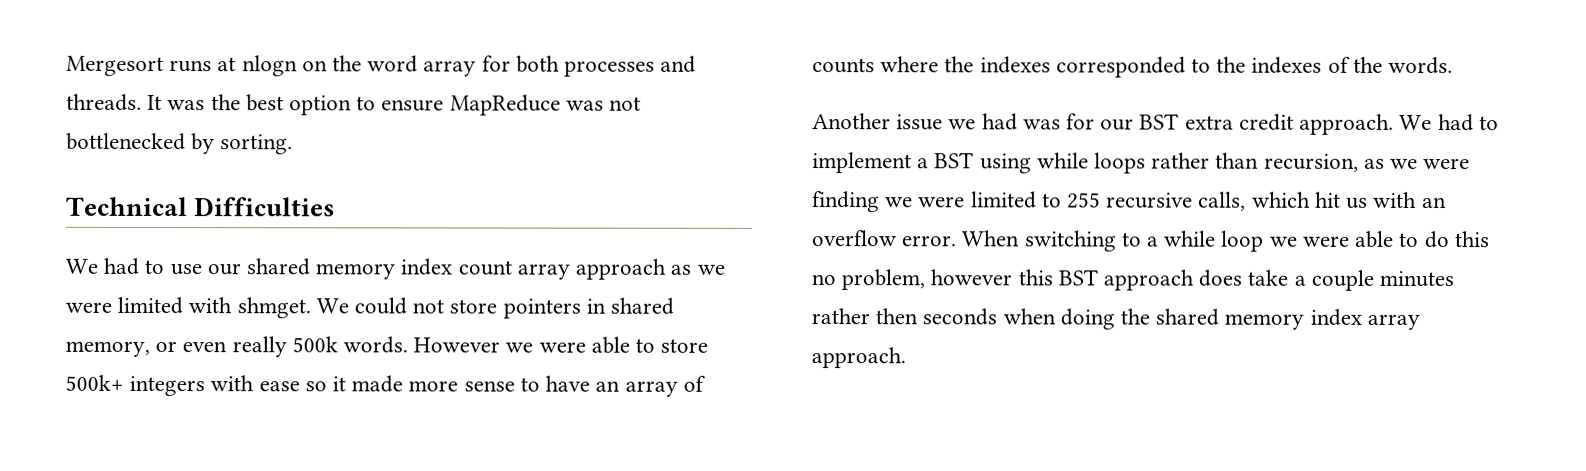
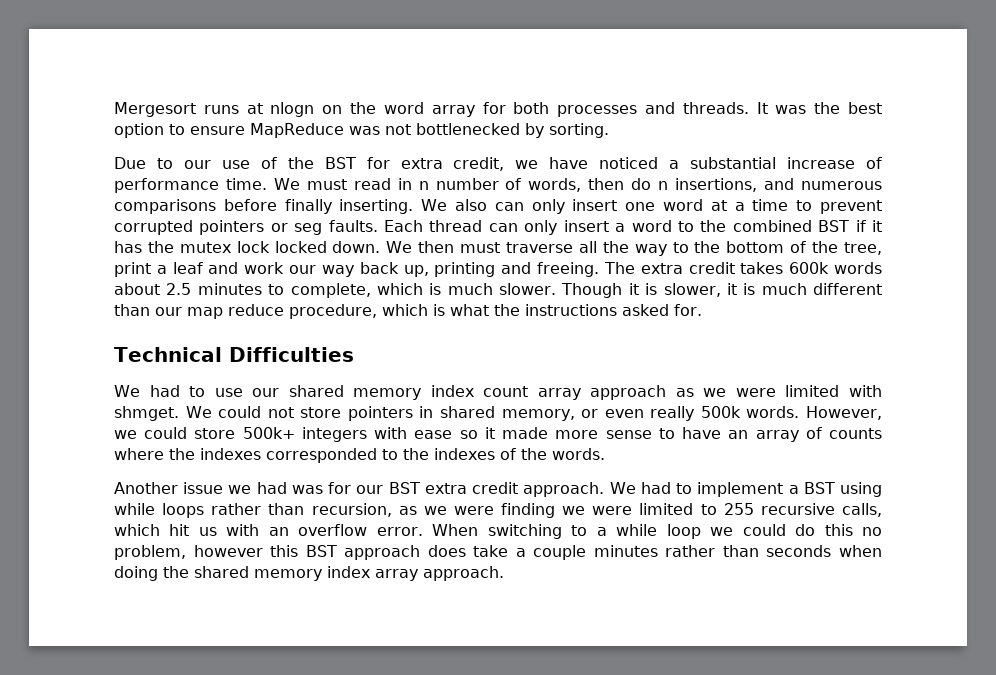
+ Due to our use of the BST for extra credit, we have noticed a substantial increase of performance time. We must read in n number of words, then do n insertions, and numerous comparisons before finally inserting. We also can only insert one word at a time to prevent corrupted pointers or seg faults. Each thread can only insert a word to the combined BST if it has the mutex lock locked down. We then must traverse all the way to the bottom of the tree, print a leaf and work our way back up, printing and freeing. The extra credit takes 600k words about 2.5 minutes to complete, which is much slower. Though it is slower, it is much different than our map reduce procedure, which is what the instructions asked for.
- However we were able to store 500k+ integers with ease so it made more sense to have an array of counts where the indexes corresponded to the indexes of the words.
+ However, we could store 500k+ integers with ease so it made more sense to have an array of counts where the indexes corresponded to the indexes of the words.
- When switching to a while loop we were able to do this no problem, however this BST approach does take a couple minutes rather then seconds when doing the shared memory index array approach.
+ When switching to a while loop we could do this no problem, however this BST approach does take a couple minutes rather than seconds when doing the shared memory index array approach.

